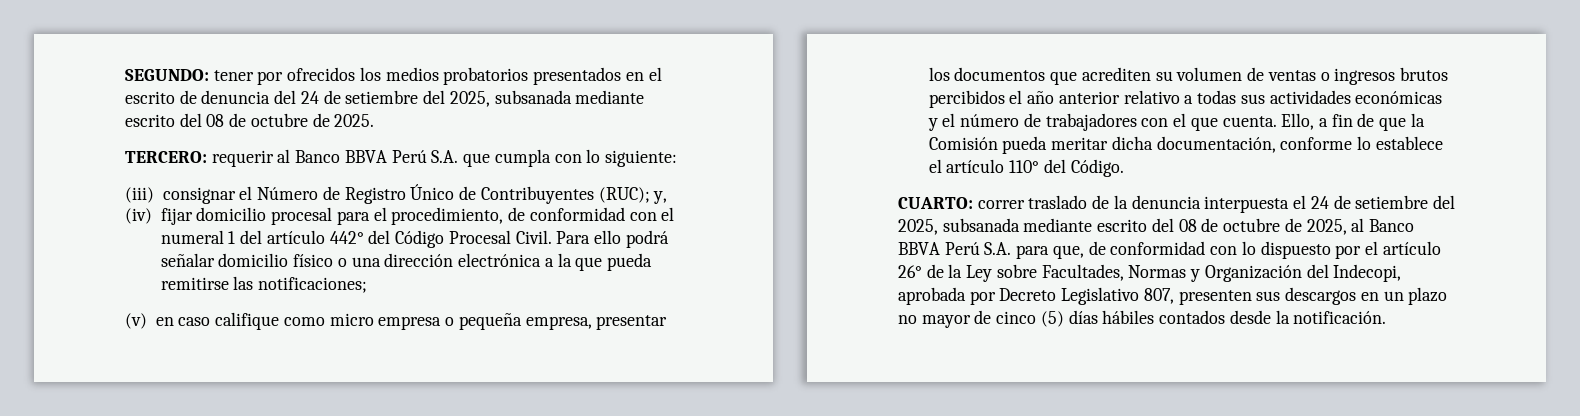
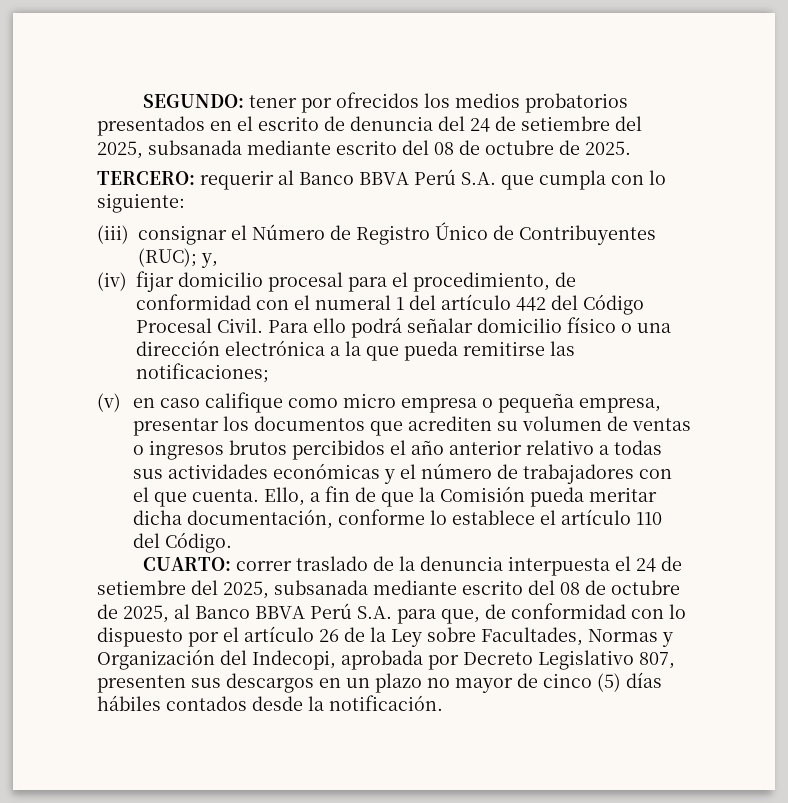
- (iv) fijar domicilio procesal para el procedimiento, de conformidad con el numeral 1 del artículo 442° del Código Procesal Civil.
+ (iv) fijar domicilio procesal para el procedimiento, de conformidad con el numeral 1 del artículo 442 del Código Procesal Civil.
- Ello, a fin de que la Comisión pueda meritar dicha documentación, conforme lo establece el artículo 110° del Código.
+ Ello, a fin de que la Comisión pueda meritar dicha documentación, conforme lo establece el artículo 110 del Código.
- correr traslado de la denuncia interpuesta el 24 de setiembre del 2025, subsanada mediante escrito del 08 de octubre de 2025, al Banco BBVA Perú S.A. para que, de conformidad con lo dispuesto por el artículo 26° de la Ley sobre Facultades, Normas y Organización del Indecopi, aprobada por Decreto Legislativo 807, presenten sus descargos en un plazo no mayor de cinco (5) días hábiles contados desde la notificación.
+ correr traslado de la denuncia interpuesta el 24 de setiembre del 2025, subsanada mediante escrito del 08 de octubre de 2025, al Banco BBVA Perú S.A. para que, de conformidad con lo dispuesto por el artículo 26 de la Ley sobre Facultades, Normas y Organización del Indecopi, aprobada por Decreto Legislativo 807, presenten sus descargos en un plazo no mayor de cinco (5) días hábiles contados desde la notificación.

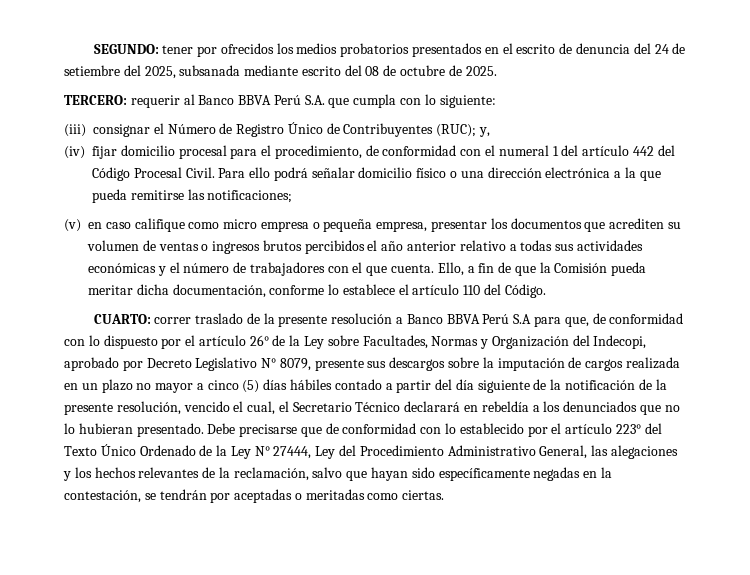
- CUARTO: correr traslado de la denuncia interpuesta el 24 de setiembre del 2025, subsanada mediante escrito del 08 de octubre de 2025, al Banco BBVA Perú S.A. para que, de conformidad con lo dispuesto por el artículo 26 de la Ley sobre Facultades, Normas y Organización del Indecopi, aprobada por Decreto Legislativo 807, presenten sus descargos en un plazo no mayor de cinco (5) días hábiles contados desde la notificación.
+ CUARTO: correr traslado de la presente resolución a Banco BBVA Perú S.A para que, de conformidad con lo dispuesto por el artículo 26° de la Ley sobre Facultades, Normas y Organización del Indecopi, aprobado por Decreto Legislativo N° 8079, presente sus descargos sobre la imputación de cargos realizada en un plazo no mayor a cinco (5) días hábiles contado a partir del día siguiente de la notificación de la presente resolución, vencido el cual, el Secretario Técnico declarará en rebeldía a los denunciados que no lo hubieran presentado. Debe precisarse que de conformidad con lo establecido por el artículo 223° del Texto Único Ordenado de la Ley N° 27444, Ley del Procedimiento Administrativo General, las alegaciones y los hechos relevantes de la reclamación, salvo que hayan sido específicamente negadas en la contestación, se tendrán por aceptadas o meritadas como ciertas.

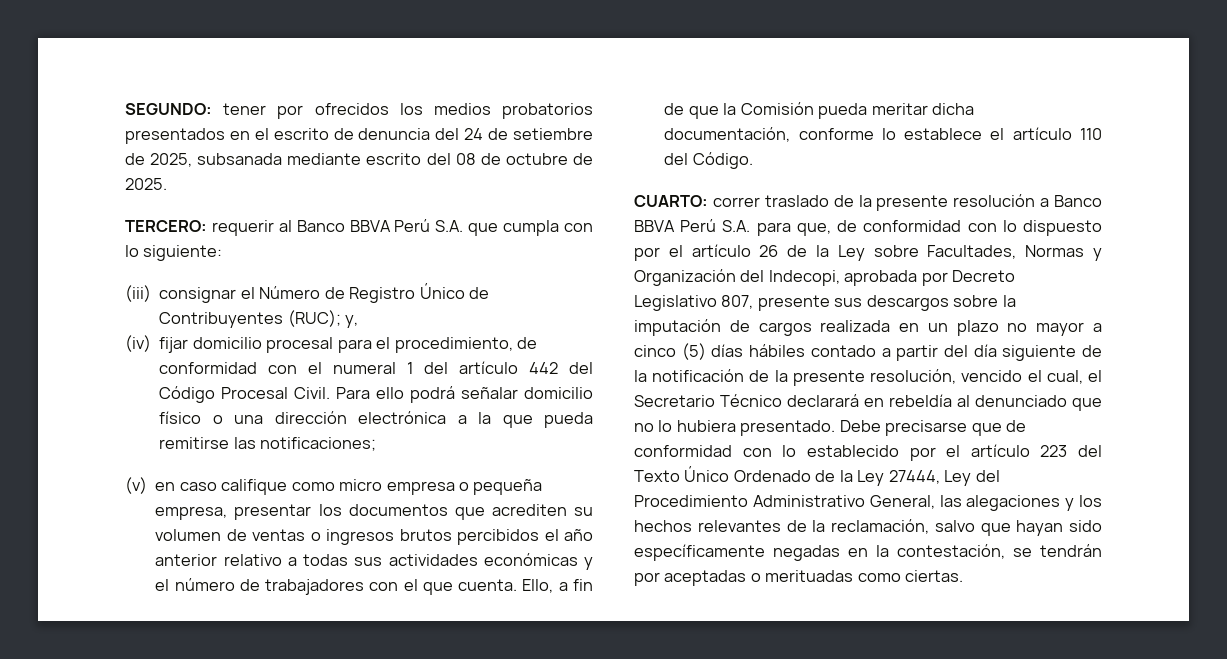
- SEGUNDO: tener por ofrecidos los medios probatorios presentados en el escrito de denuncia del 24 de setiembre del 2025, subsanada mediante escrito del 08 de octubre de 2025.
+ SEGUNDO: tener por ofrecidos los medios probatorios presentados en el escrito de denuncia del 24 de setiembre de 2025, subsanada mediante escrito del 08 de octubre de 2025.
- correr traslado de la presente resolución a Banco BBVA Perú S.A para que, de conformidad con lo dispuesto por el artículo 26° de la Ley sobre Facultades, Normas y Organización del Indecopi, aprobado por Decreto Legislativo N° 8079, presente sus descargos sobre la imputación de cargos realizada en un plazo no mayor a cinco (5) días hábiles contado a partir del día siguiente de la notificación de la presente resolución, vencido el cual, el Secretario Técnico declarará en rebeldía a los denunciados que no lo hubieran presentado.
+ correr traslado de la presente resolución a Banco BBVA Perú S.A. para que, de conformidad con lo dispuesto por el artículo 26 de la Ley sobre Facultades, Normas y Organización del Indecopi, aprobada por Decreto Legislativo 807, presente sus descargos sobre la imputación de cargos realizada en un plazo no mayor a cinco (5) días hábiles contado a partir del día siguiente de la notificación de la presente resolución, vencido el cual, el Secretario Técnico declarará en rebeldía al denunciado que no lo hubiera presentado.
- Debe precisarse que de conformidad con lo establecido por el artículo 223° del Texto Único Ordenado de la Ley N° 27444, Ley del Procedimiento Administrativo General, las alegaciones y los hechos relevantes de la reclamación, salvo que hayan sido específicamente negadas en la contestación, se tendrán por aceptadas o meritadas como ciertas.
+ Debe precisarse que de conformidad con lo establecido por el artículo 223 del Texto Único Ordenado de la Ley 27444, Ley del Procedimiento Administrativo General, las alegaciones y los hechos relevantes de la reclamación, salvo que hayan sido específicamente negadas en la contestación, se tendrán por aceptadas o merituadas como ciertas.

